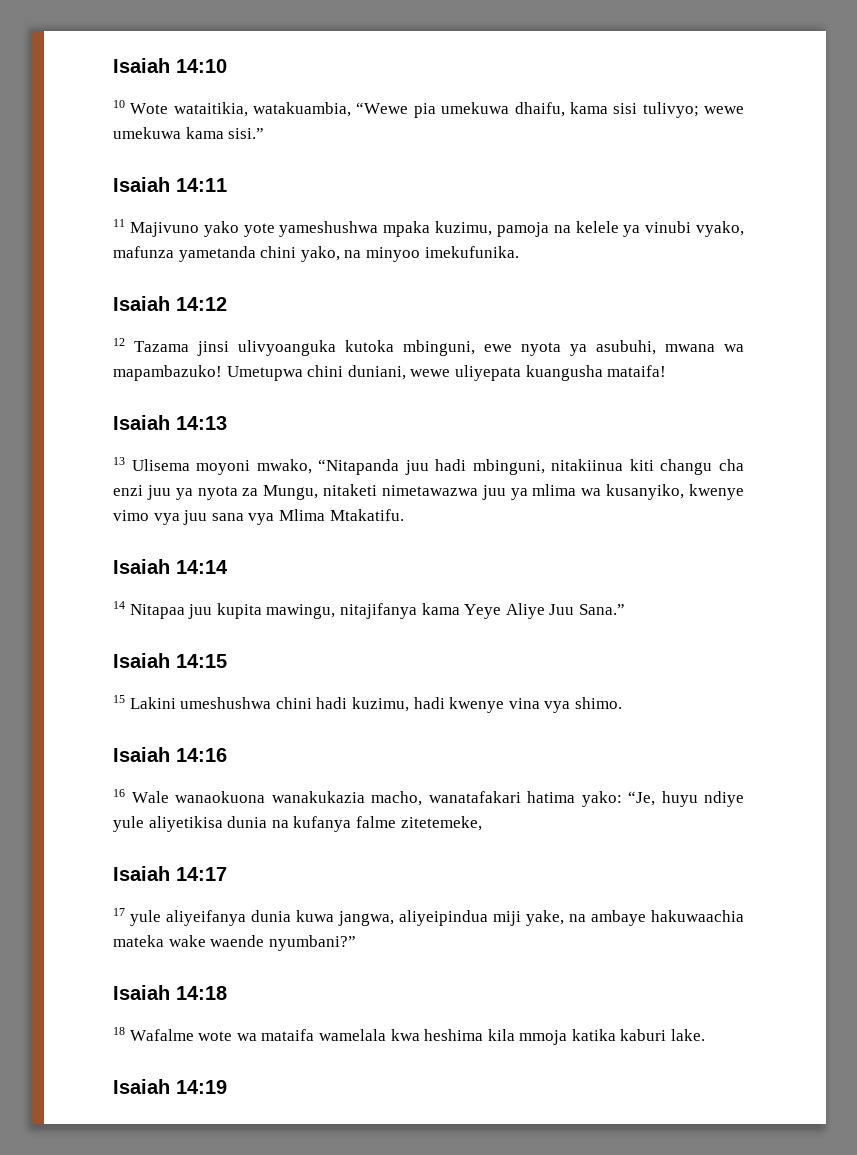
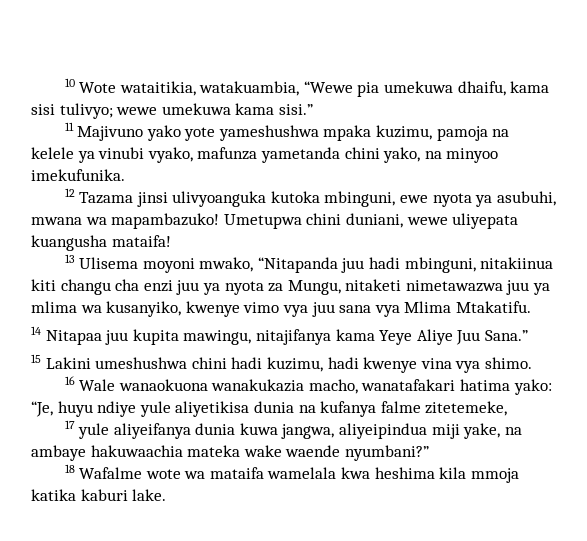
- Isaiah 14:10
- Isaiah 14:11
- Isaiah 14:12
- Isaiah 14:13
- Isaiah 14:14
- Isaiah 14:15
- Isaiah 14:16
- Isaiah 14:17
- Isaiah 14:18
- Isaiah 14:19

